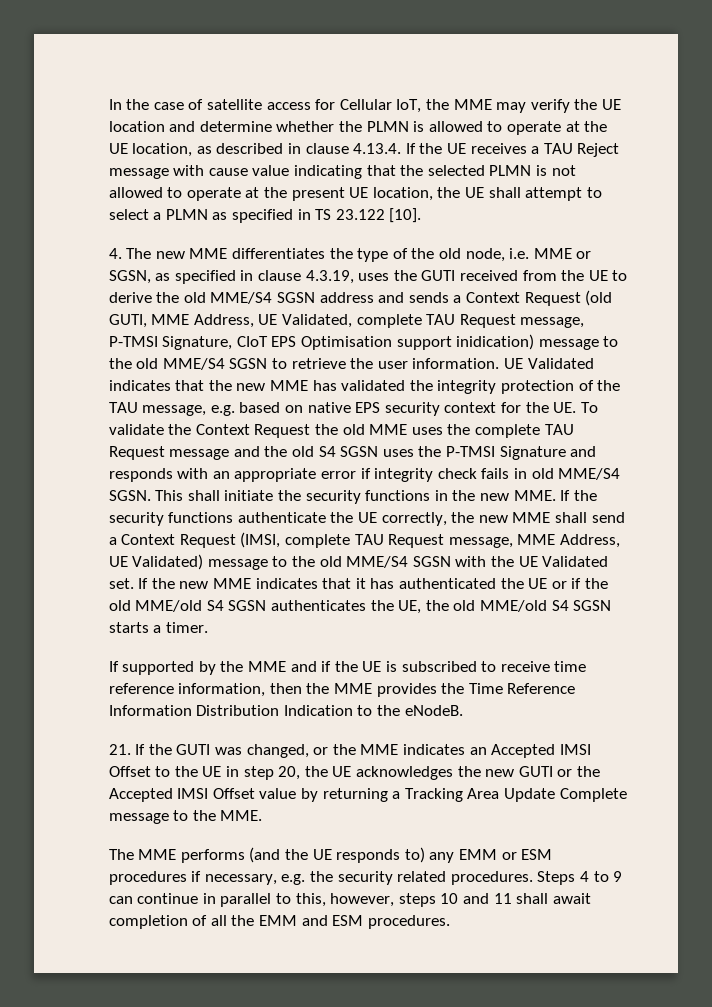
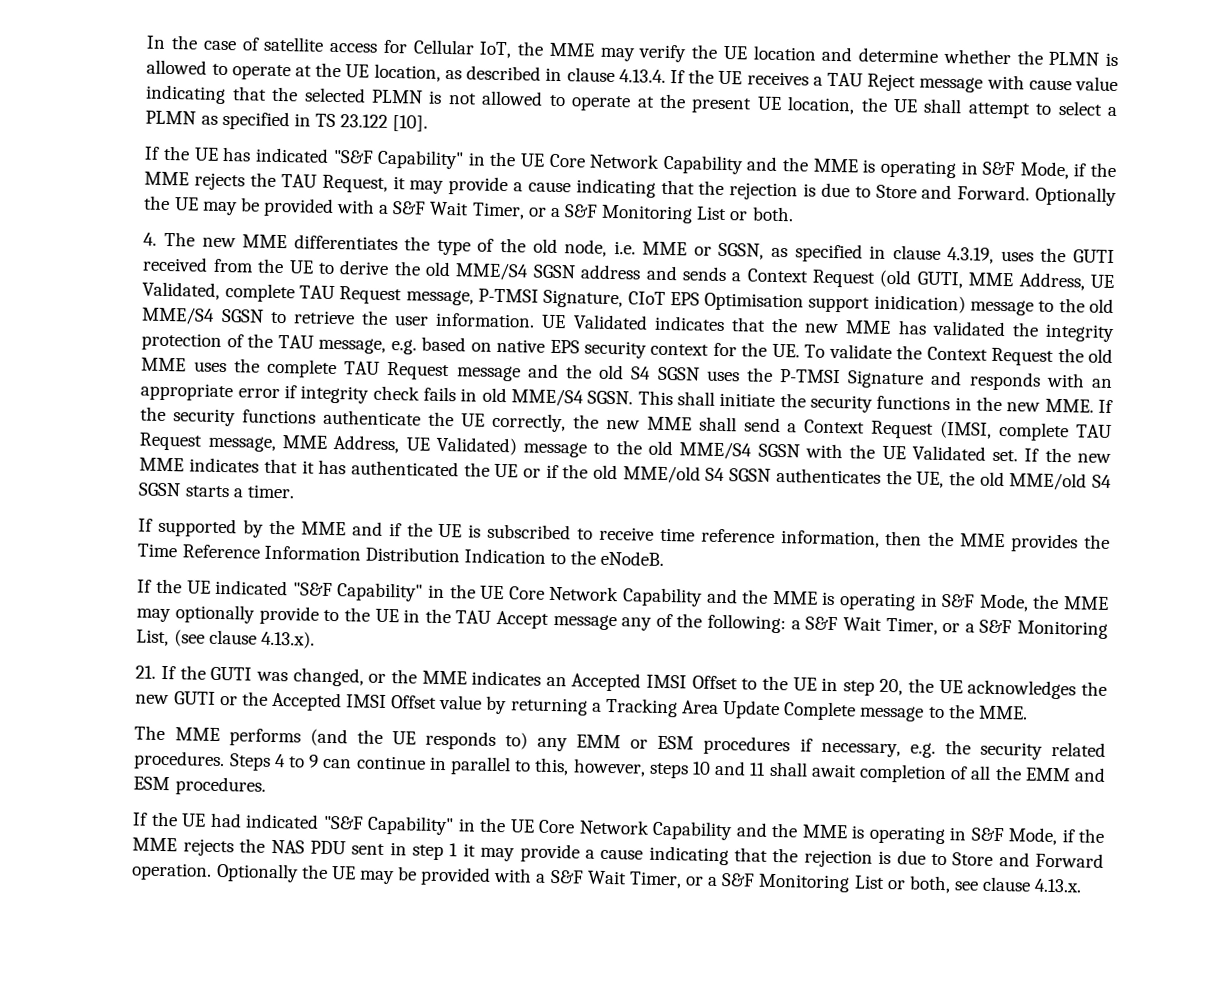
+ If the UE has indicated "S&F Capability" in the UE Core Network Capability and the MME is operating in S&F Mode, if the MME rejects the TAU Request, it may provide a cause indicating that the rejection is due to Store and Forward. Optionally the UE may be provided with a S&F Wait Timer, or a S&F Monitoring List or both.
+ If the UE indicated "S&F Capability" in the UE Core Network Capability and the MME is operating in S&F Mode, the MME may optionally provide to the UE in the TAU Accept message any of the following: a S&F Wait Timer, or a S&F Monitoring List, (see clause 4.13.x).
+ If the UE had indicated "S&F Capability" in the UE Core Network Capability and the MME is operating in S&F Mode, if the MME rejects the NAS PDU sent in step 1 it may provide a cause indicating that the rejection is due to Store and Forward operation. Optionally the UE may be provided with a S&F Wait Timer, or a S&F Monitoring List or both, see clause 4.13.x.

